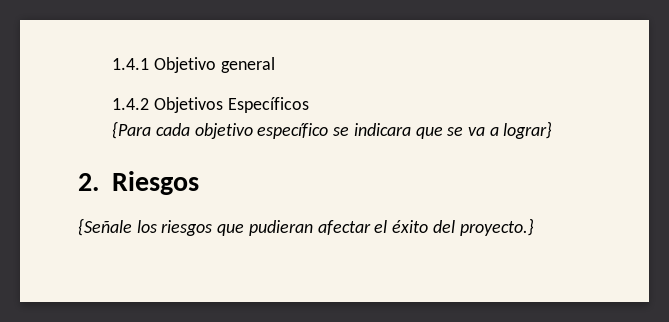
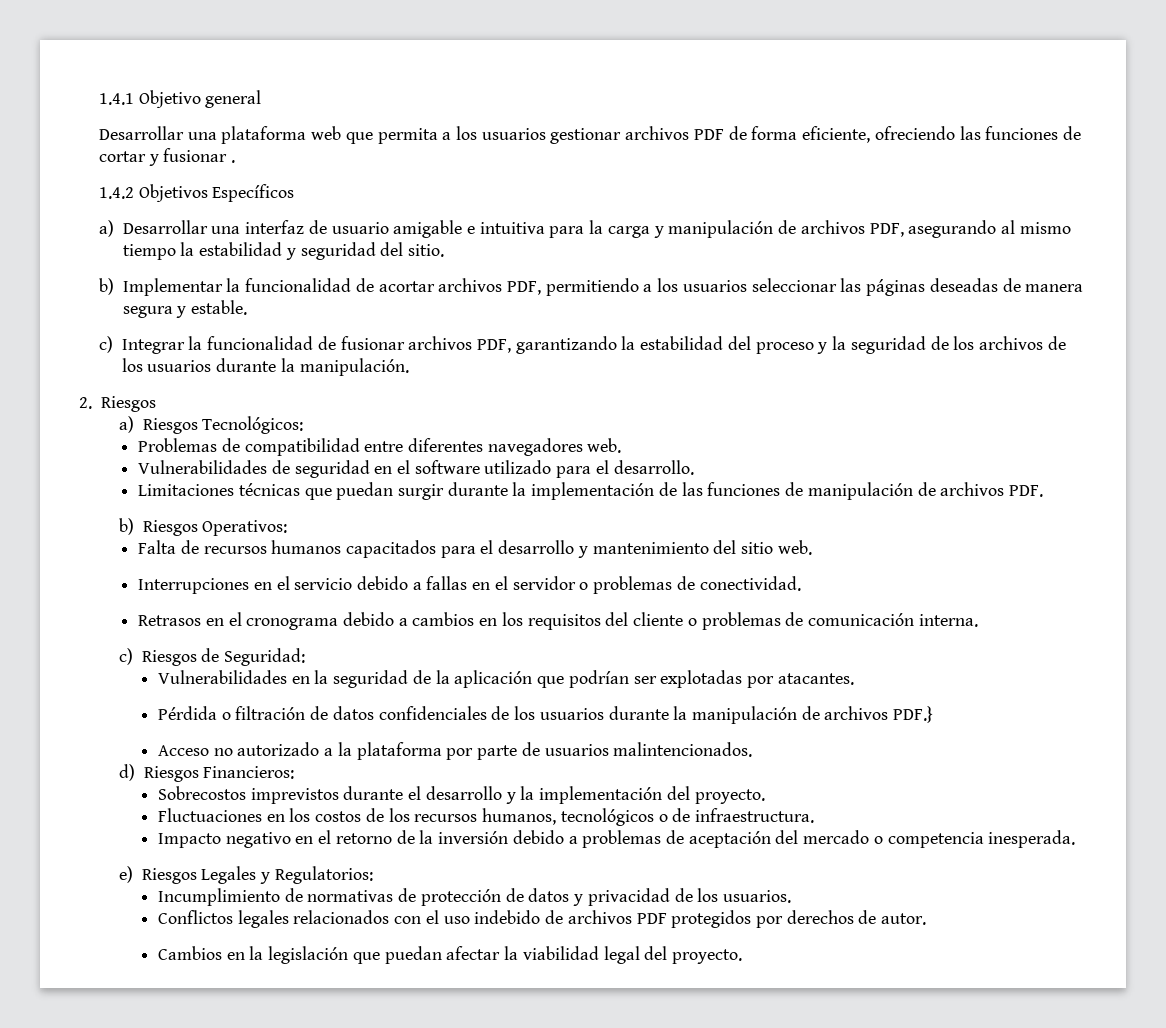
+ Desarrollar una plataforma web que permita a los usuarios gestionar archivos PDF de forma eficiente, ofreciendo las funciones de cortar y fusionar .
  1.4.2 Objetivos Específicos
- {Para cada objetivo específico se indicara que se va a lograr}
+ a) Desarrollar una interfaz de usuario amigable e intuitiva para la carga y manipulación de archivos PDF, asegurando al mismo tiempo la estabilidad y seguridad del sitio.
+ b) Implementar la funcionalidad de acortar archivos PDF, permitiendo a los usuarios seleccionar las páginas deseadas de manera segura y estable.
+ c) Integrar la funcionalidad de fusionar archivos PDF, garantizando la estabilidad del proceso y la seguridad de los archivos de los usuarios durante la manipulación.
  2. Riesgos
- {Señale los riesgos que pudieran afectar el éxito del proyecto.}
+ a) Riesgos Tecnológicos:
+ Problemas de compatibilidad entre diferentes navegadores web.
+ Vulnerabilidades de seguridad en el software utilizado para el desarrollo.
+ Limitaciones técnicas que puedan surgir durante la implementación de las funciones de manipulación de archivos PDF.
+ b) Riesgos Operativos:
+ Falta de recursos humanos capacitados para el desarrollo y mantenimiento del sitio web.
+ Interrupciones en el servicio debido a fallas en el servidor o problemas de conectividad.
+ Retrasos en el cronograma debido a cambios en los requisitos del cliente o problemas de comunicación interna.
+ c) Riesgos de Seguridad:
+ Vulnerabilidades en la seguridad de la aplicación que podrían ser explotadas por atacantes.
+ Pérdida o filtración de datos confidenciales de los usuarios durante la manipulación de archivos PDF.}
+ Acceso no autorizado a la plataforma por parte de usuarios malintencionados.
+ d) Riesgos Financieros:
+ Sobrecostos imprevistos durante el desarrollo y la implementación del proyecto.
+ Fluctuaciones en los costos de los recursos humanos, tecnológicos o de infraestructura.
+ Impacto negativo en el retorno de la inversión debido a problemas de aceptación del mercado o competencia inesperada.
+ e) Riesgos Legales y Regulatorios:
+ Incumplimiento de normativas de protección de datos y privacidad de los usuarios.
+ Conflictos legales relacionados con el uso indebido de archivos PDF protegidos por derechos de autor.
+ Cambios en la legislación que puedan afectar la viabilidad legal del proyecto.

